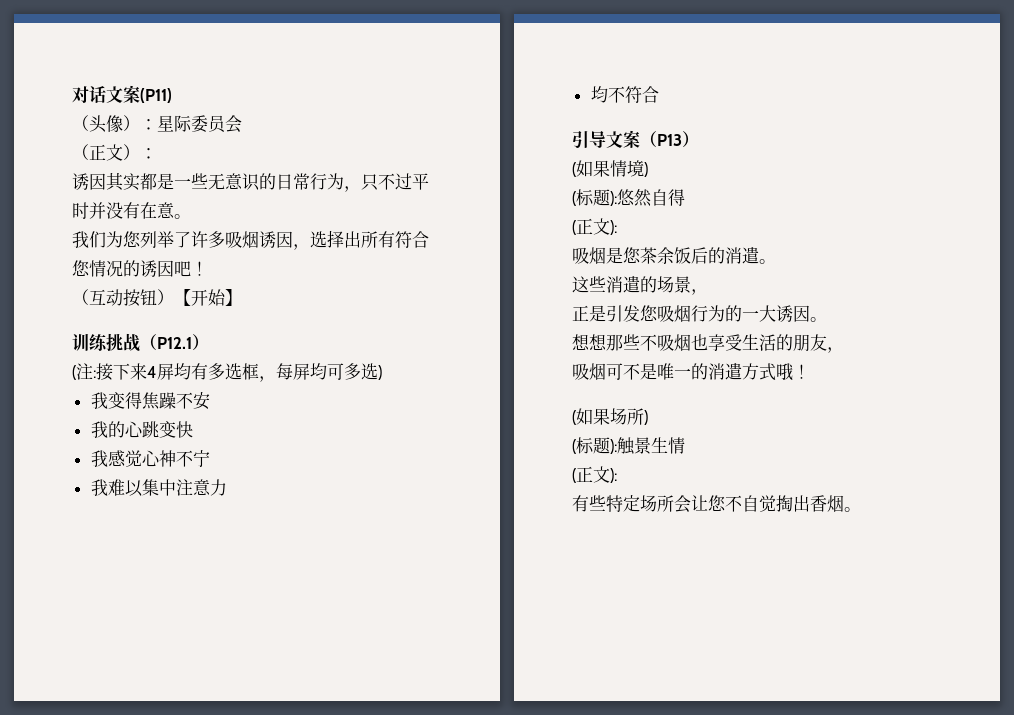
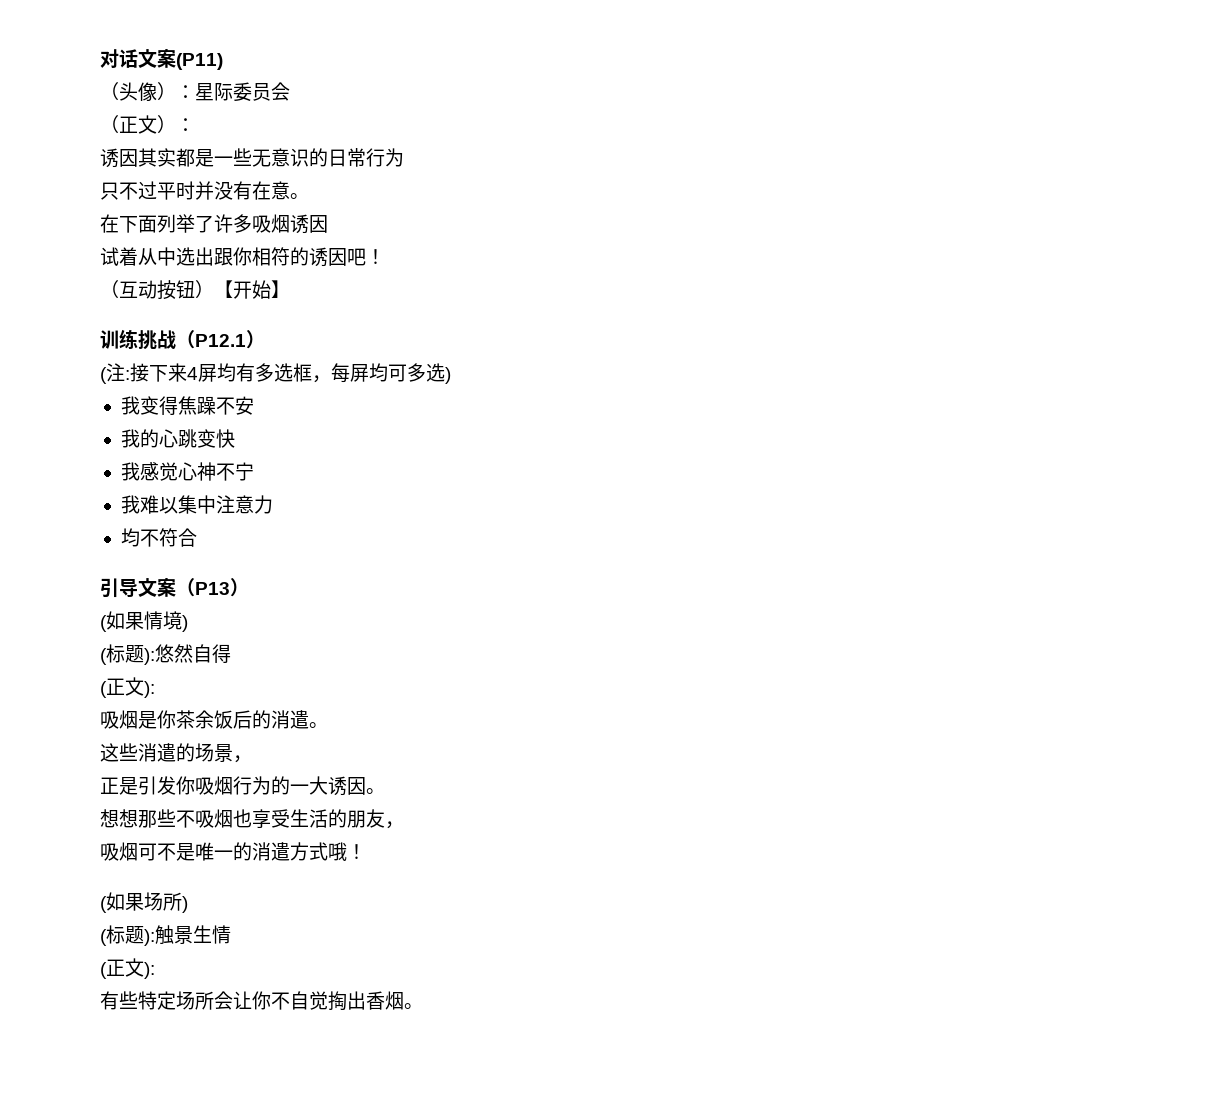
- 诱因其实都是一些无意识的日常行为，只不过平时并没有在意。
+ 诱因其实都是一些无意识的日常行为
+ 只不过平时并没有在意。
- 我们为您列举了许多吸烟诱因，选择出所有符合您情况的诱因吧！
+ 在下面列举了许多吸烟诱因
+ 试着从中选出跟你相符的诱因吧！
- 吸烟是您茶余饭后的消遣。
+ 吸烟是你茶余饭后的消遣。
- 正是引发您吸烟行为的一大诱因。
+ 正是引发你吸烟行为的一大诱因。
- 有些特定场所会让您不自觉掏出香烟。
+ 有些特定场所会让你不自觉掏出香烟。

